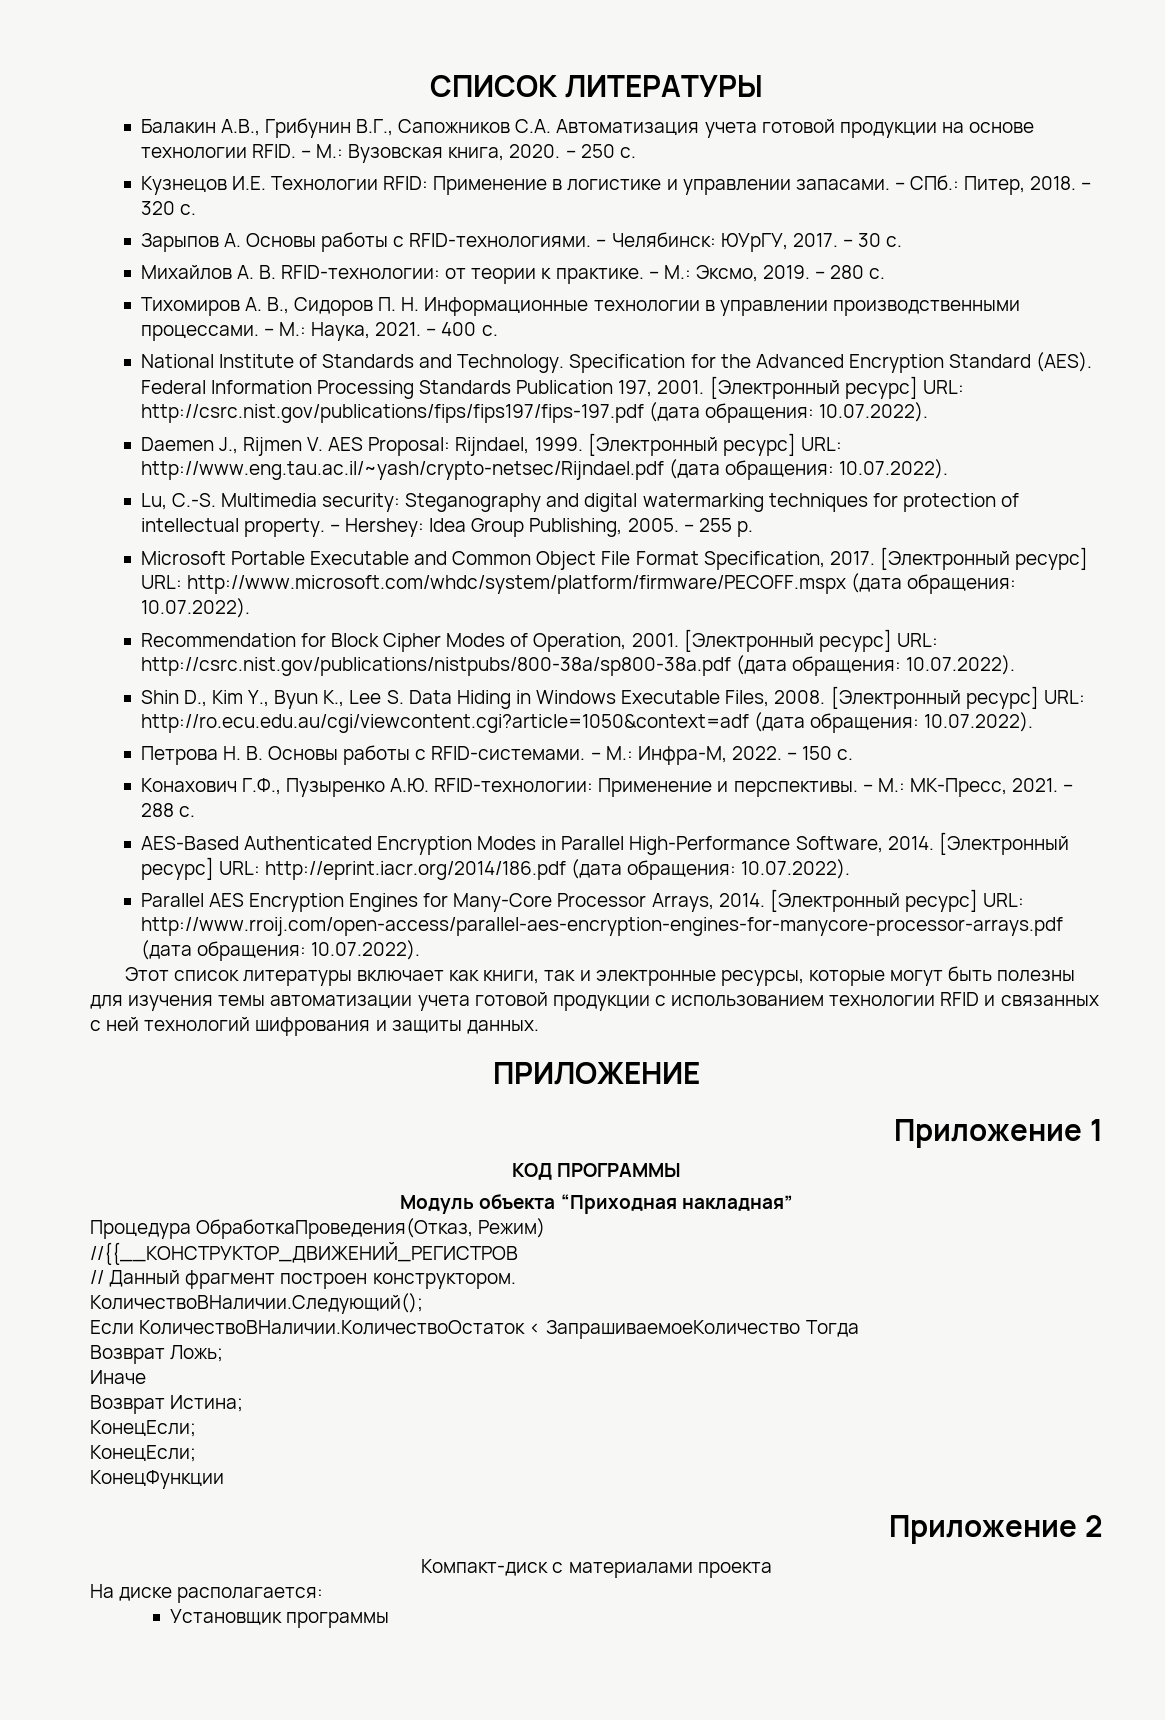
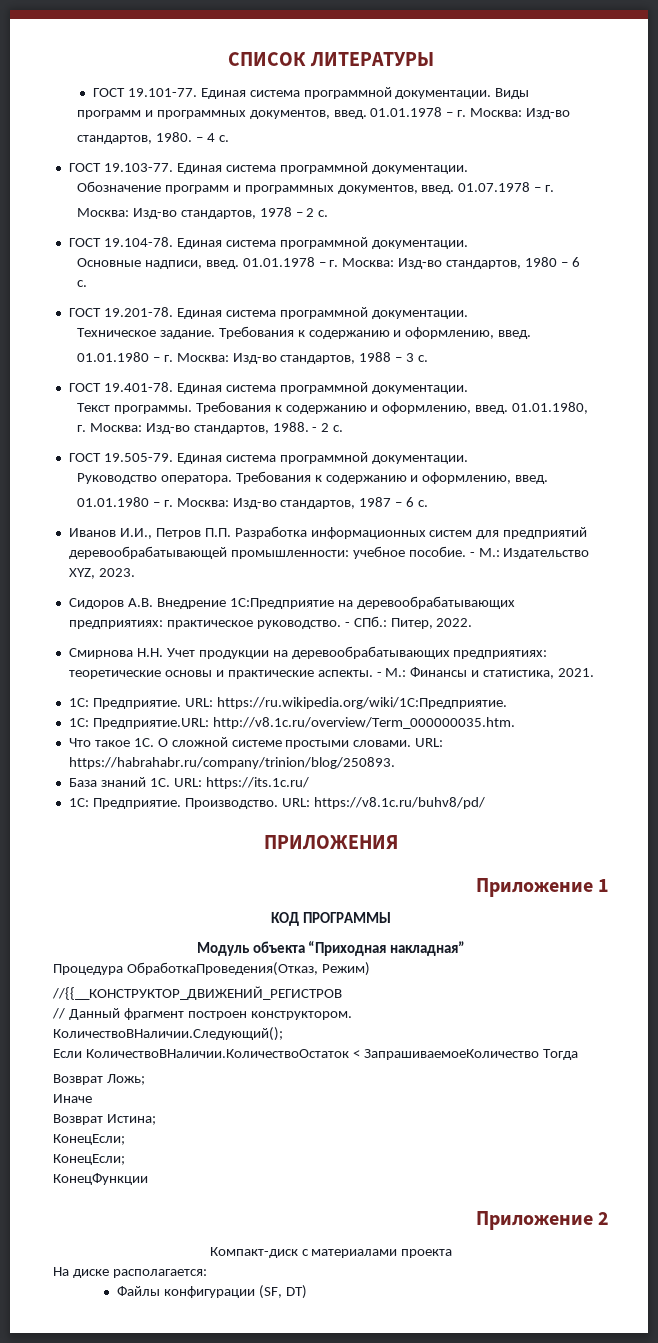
- Балакин А.В., Грибунин В.Г., Сапожников С.А. Автоматизация учета готовой продукции на основе технологии RFID. – М.: Вузовская книга, 2020. – 250 с.
- Кузнецов И.Е. Технологии RFID: Применение в логистике и управлении запасами. – СПб.: Питер, 2018. – 320 с.
- Зарыпов А. Основы работы с RFID-технологиями. – Челябинск: ЮУрГУ, 2017. – 30 с.
- Михайлов А. В. RFID-технологии: от теории к практике. – М.: Эксмо, 2019. – 280 с.
- Тихомиров А. В., Сидоров П. Н. Информационные технологии в управлении производственными процессами. – М.: Наука, 2021. – 400 с.
- National Institute of Standards and Technology. Specification for the Advanced Encryption Standard (AES). Federal Information Processing Standards Publication 197, 2001. [Электронный ресурс] URL: http://csrc.nist.gov/publications/fips/fips197/fips-197.pdf (дата обращения: 10.07.2022).
- Daemen J., Rijmen V. AES Proposal: Rijndael, 1999. [Электронный ресурс] URL: http://www.eng.tau.ac.il/~yash/crypto-netsec/Rijndael.pdf (дата обращения: 10.07.2022).
- Lu, C.-S. Multimedia security: Steganography and digital watermarking techniques for protection of intellectual property. – Hershey: Idea Group Publishing, 2005. – 255 p.
- Microsoft Portable Executable and Common Object File Format Specification, 2017. [Электронный ресурс] URL: http://www.microsoft.com/whdc/system/platform/firmware/PECOFF.mspx (дата обращения: 10.07.2022).
- Recommendation for Block Cipher Modes of Operation, 2001. [Электронный ресурс] URL: http://csrc.nist.gov/publications/nistpubs/800-38a/sp800-38a.pdf (дата обращения: 10.07.2022).
- Shin D., Kim Y., Byun K., Lee S. Data Hiding in Windows Executable Files, 2008. [Электронный ресурс] URL: http://ro.ecu.edu.au/cgi/viewcontent.cgi?article=1050&context=adf (дата обращения: 10.07.2022).
- Петрова Н. В. Основы работы с RFID-системами. – М.: Инфра-М, 2022. – 150 с.
- Конахович Г.Ф., Пузыренко А.Ю. RFID-технологии: Применение и перспективы. – М.: МК-Пресс, 2021. – 288 с.
- AES-Based Authenticated Encryption Modes in Parallel High-Performance Software, 2014. [Электронный ресурс] URL: http://eprint.iacr.org/2014/186.pdf (дата обращения: 10.07.2022).
- Parallel AES Encryption Engines for Many-Core Processor Arrays, 2014. [Электронный ресурс] URL: http://www.rroij.com/open-access/parallel-aes-encryption-engines-for-manycore-processor-arrays.pdf (дата обращения: 10.07.2022).
- Этот список литературы включает как книги, так и электронные ресурсы, которые могут быть полезны для изучения темы автоматизации учета готовой продукции с использованием технологии RFID и связанных с ней технологий шифрования и защиты данных.
- ПРИЛОЖЕНИЕ
+ ГОСТ 19.101-77. Единая система программной документации. Виды
+ программ и программных документов, введ. 01.01.1978 – г. Москва: Изд-во
+ стандартов, 1980. – 4 с.
+ ГОСТ 19.103-77. Единая система программной документации.
+ Обозначение программ и программных документов, введ. 01.07.1978 – г.
+ Москва: Изд-во стандартов, 1978 – 2 с.
+ ГОСТ 19.104-78. Единая система программной документации.
+ Основные надписи, введ. 01.01.1978 – г. Москва: Изд-во стандартов, 1980 – 6
+ с.
+ ГОСТ 19.201-78. Единая система программной документации.
+ Техническое задание. Требования к содержанию и оформлению, введ.
+ 01.01.1980 – г. Москва: Изд-во стандартов, 1988 – 3 с.
+ ГОСТ 19.401-78. Единая система программной документации.
+ Текст программы. Требования к содержанию и оформлению, введ. 01.01.1980,
+ г. Москва: Изд-во стандартов, 1988. - 2 с.
+ ГОСТ 19.505-79. Единая система программной документации.
+ Руководство оператора. Требования к содержанию и оформлению, введ.
+ 01.01.1980 – г. Москва: Изд-во стандартов, 1987 – 6 с.
+ Иванов И.И., Петров П.П. Разработка информационных систем для предприятий деревообрабатывающей промышленности: учебное пособие. - М.: Издательство XYZ, 2023.
+ Сидоров А.В. Внедрение 1С:Предприятие на деревообрабатывающих предприятиях: практическое руководство. - СПб.: Питер, 2022.
+ Смирнова Н.Н. Учет продукции на деревообрабатывающих предприятиях: теоретические основы и практические аспекты. - М.: Финансы и статистика, 2021.
+ 1С: Предприятие. URL: https://ru.wikipedia.org/wiki/1С:Предприятие.
+ 1С: Предприятие.URL: http://v8.1c.ru/overview/Term_000000035.htm.
+ Что такое 1С. О сложной системе простыми словами. URL: https://habrahabr.ru/company/trinion/blog/250893.
+ База знаний 1С. URL: https://its.1c.ru/
+ 1C: Предприятие. Производство. URL: https://v8.1c.ru/buhv8/pd/
+ ПРИЛОЖЕНИЯ
- Установщик программы
+ Файлы конфигурации (SF, DT)

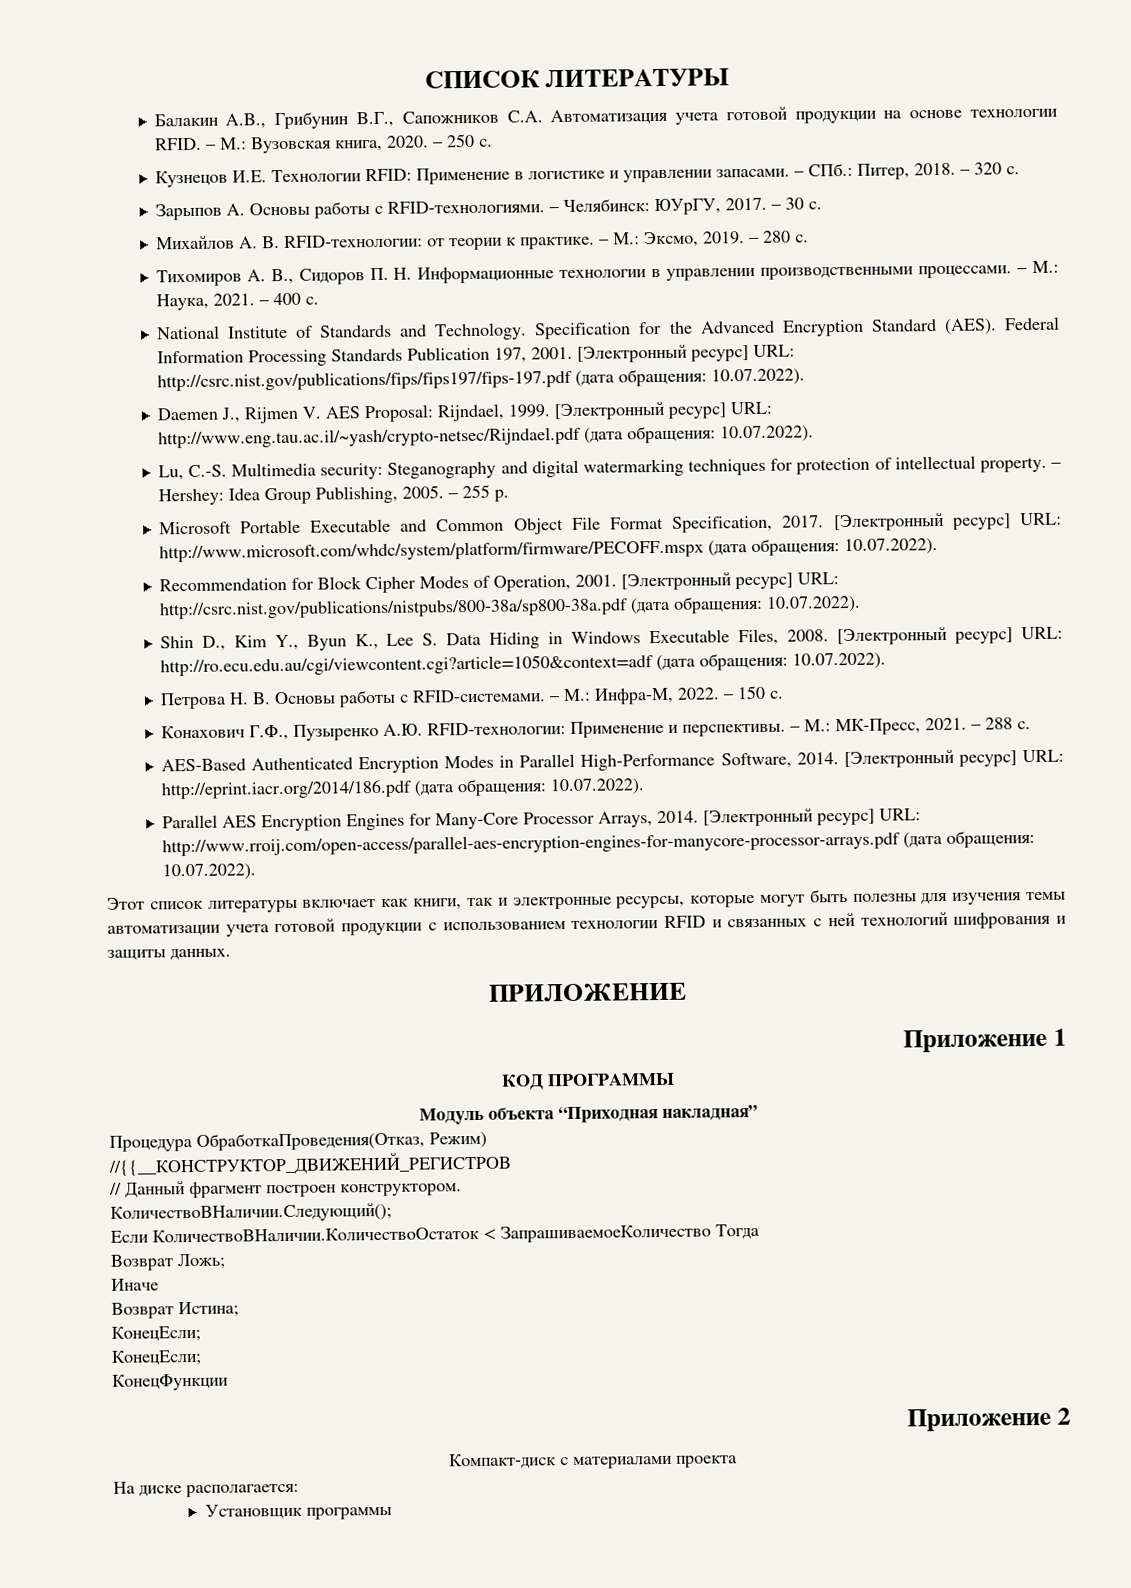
- ГОСТ 19.101-77. Единая система программной документации. Виды
- программ и программных документов, введ. 01.01.1978 – г. Москва: Изд-во
- стандартов, 1980. – 4 с.
- ГОСТ 19.103-77. Единая система программной документации.
- Обозначение программ и программных документов, введ. 01.07.1978 – г.
- Москва: Изд-во стандартов, 1978 – 2 с.
- ГОСТ 19.104-78. Единая система программной документации.
- Основные надписи, введ. 01.01.1978 – г. Москва: Изд-во стандартов, 1980 – 6
- с.
- ГОСТ 19.201-78. Единая система программной документации.
- Техническое задание. Требования к содержанию и оформлению, введ.
- 01.01.1980 – г. Москва: Изд-во стандартов, 1988 – 3 с.
- ГОСТ 19.401-78. Единая система программной документации.
- Текст программы. Требования к содержанию и оформлению, введ. 01.01.1980,
- г. Москва: Изд-во стандартов, 1988. - 2 с.
- ГОСТ 19.505-79. Единая система программной документации.
- Руководство оператора. Требования к содержанию и оформлению, введ.
- 01.01.1980 – г. Москва: Изд-во стандартов, 1987 – 6 с.
- Иванов И.И., Петров П.П. Разработка информационных систем для предприятий деревообрабатывающей промышленности: учебное пособие. - М.: Издательство XYZ, 2023.
- Сидоров А.В. Внедрение 1С:Предприятие на деревообрабатывающих предприятиях: практическое руководство. - СПб.: Питер, 2022.
- Смирнова Н.Н. Учет продукции на деревообрабатывающих предприятиях: теоретические основы и практические аспекты. - М.: Финансы и статистика, 2021.
- 1С: Предприятие. URL: https://ru.wikipedia.org/wiki/1С:Предприятие.
- 1С: Предприятие.URL: http://v8.1c.ru/overview/Term_000000035.htm.
- Что такое 1С. О сложной системе простыми словами. URL: https://habrahabr.ru/company/trinion/blog/250893.
- База знаний 1С. URL: https://its.1c.ru/
- 1C: Предприятие. Производство. URL: https://v8.1c.ru/buhv8/pd/
- ПРИЛОЖЕНИЯ
+ Балакин А.В., Грибунин В.Г., Сапожников С.А. Автоматизация учета готовой продукции на основе технологии RFID. – М.: Вузовская книга, 2020. – 250 с.
+ Кузнецов И.Е. Технологии RFID: Применение в логистике и управлении запасами. – СПб.: Питер, 2018. – 320 с.
+ Зарыпов А. Основы работы с RFID-технологиями. – Челябинск: ЮУрГУ, 2017. – 30 с.
+ Михайлов А. В. RFID-технологии: от теории к практике. – М.: Эксмо, 2019. – 280 с.
+ Тихомиров А. В., Сидоров П. Н. Информационные технологии в управлении производственными процессами. – М.: Наука, 2021. – 400 с.
+ National Institute of Standards and Technology. Specification for the Advanced Encryption Standard (AES). Federal Information Processing Standards Publication 197, 2001. [Электронный ресурс] URL: http://csrc.nist.gov/publications/fips/fips197/fips-197.pdf (дата обращения: 10.07.2022).
+ Daemen J., Rijmen V. AES Proposal: Rijndael, 1999. [Электронный ресурс] URL: http://www.eng.tau.ac.il/~yash/crypto-netsec/Rijndael.pdf (дата обращения: 10.07.2022).
+ Lu, C.-S. Multimedia security: Steganography and digital watermarking techniques for protection of intellectual property. – Hershey: Idea Group Publishing, 2005. – 255 p.
+ Microsoft Portable Executable and Common Object File Format Specification, 2017. [Электронный ресурс] URL: http://www.microsoft.com/whdc/system/platform/firmware/PECOFF.mspx (дата обращения: 10.07.2022).
+ Recommendation for Block Cipher Modes of Operation, 2001. [Электронный ресурс] URL: http://csrc.nist.gov/publications/nistpubs/800-38a/sp800-38a.pdf (дата обращения: 10.07.2022).
+ Shin D., Kim Y., Byun K., Lee S. Data Hiding in Windows Executable Files, 2008. [Электронный ресурс] URL: http://ro.ecu.edu.au/cgi/viewcontent.cgi?article=1050&context=adf (дата обращения: 10.07.2022).
+ Петрова Н. В. Основы работы с RFID-системами. – М.: Инфра-М, 2022. – 150 с.
+ Конахович Г.Ф., Пузыренко А.Ю. RFID-технологии: Применение и перспективы. – М.: МК-Пресс, 2021. – 288 с.
+ AES-Based Authenticated Encryption Modes in Parallel High-Performance Software, 2014. [Электронный ресурс] URL: http://eprint.iacr.org/2014/186.pdf (дата обращения: 10.07.2022).
+ Parallel AES Encryption Engines for Many-Core Processor Arrays, 2014. [Электронный ресурс] URL: http://www.rroij.com/open-access/parallel-aes-encryption-engines-for-manycore-processor-arrays.pdf (дата обращения: 10.07.2022).
+ Этот список литературы включает как книги, так и электронные ресурсы, которые могут быть полезны для изучения темы автоматизации учета готовой продукции с использованием технологии RFID и связанных с ней технологий шифрования и защиты данных.
+ ПРИЛОЖЕНИЕ
- Файлы конфигурации (SF, DT)
+ Установщик программы

